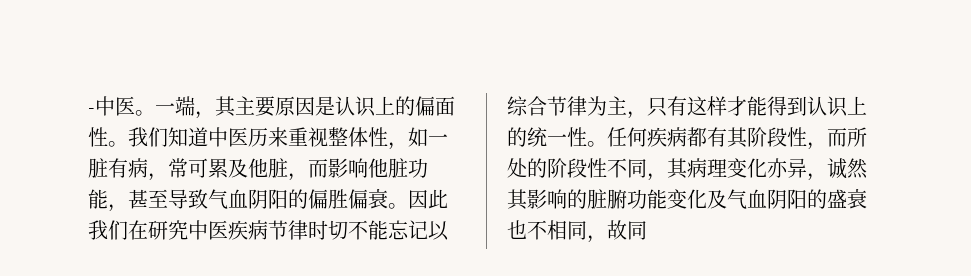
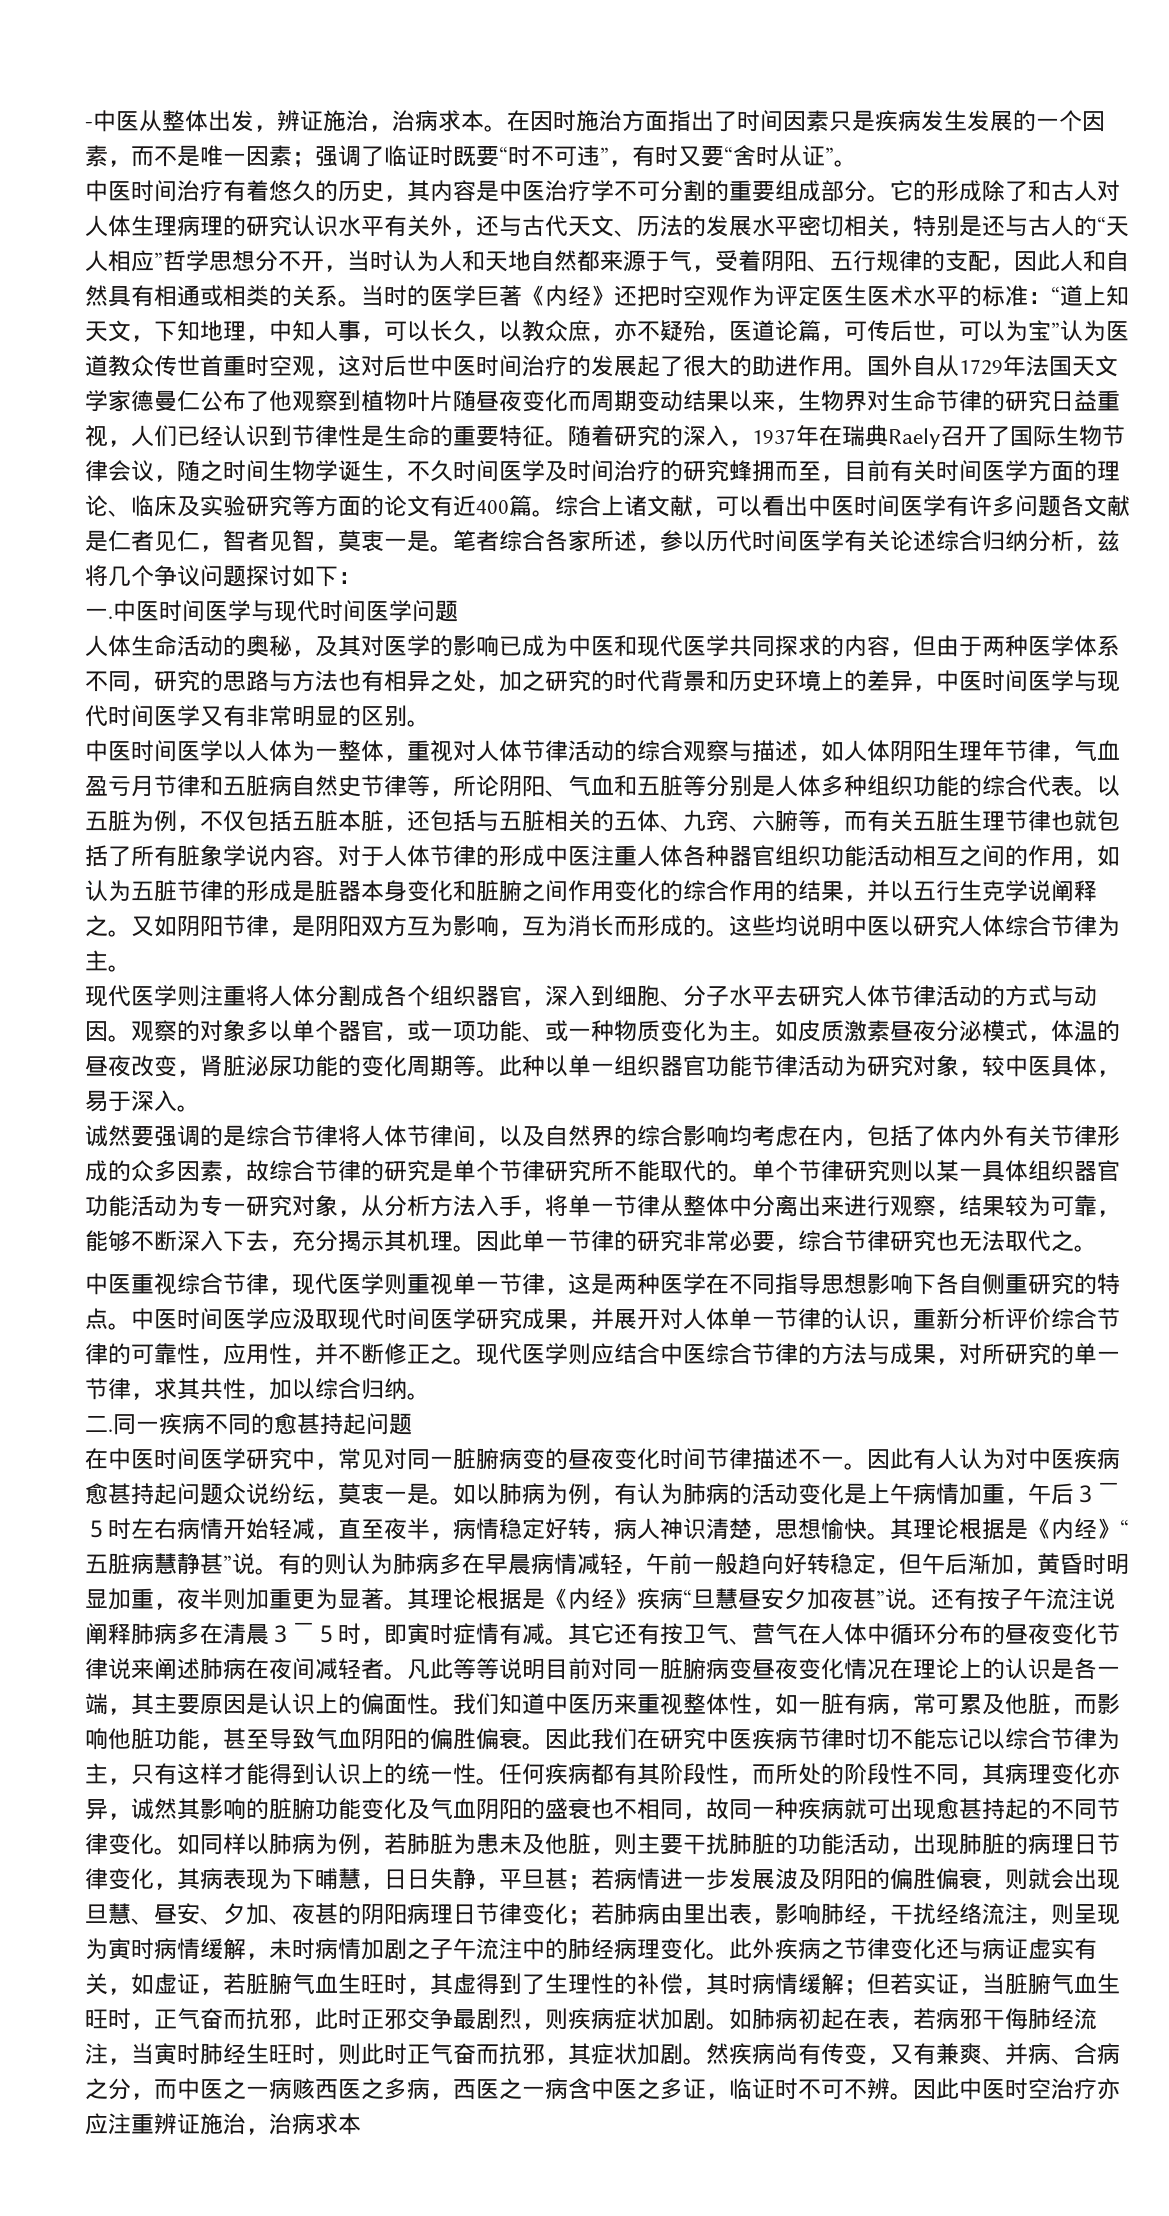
- -中医。一端，其主要原因是认识上的偏面性。
+ -中医从整体出发，辨证施治，治病求本。在因时施治方面指出了时间因素只是疾病发生发展的一个因素，而不是唯一因素；强调了临证时既要“时不可违”，有时又要“舍时从证”。
+ 中医时间治疗有着悠久的历史，其内容是中医治疗学不可分割的重要组成部分。它的形成除了和古人对人体生理病理的研究认识水平有关外，还与古代天文、历法的发展水平密切相关，特别是还与古人的“天人相应”哲学思想分不开，当时认为人和天地自然都来源于气，受着阴阳、五行规律的支配，因此人和自然具有相通或相类的关系。当时的医学巨著《内经》还把时空观作为评定医生医术水平的标准：“道上知天文，下知地理，中知人事，可以长久，以教众庶，亦不疑殆，医道论篇，可传后世，可以为宝”认为医道教众传世首重时空观，这对后世中医时间治疗的发展起了很大的助进作用。国外自从1729年法国天文学家德曼仁公布了他观察到植物叶片随昼夜变化而周期变动结果以来，生物界对生命节律的研究日益重视，人们已经认识到节律性是生命的重要特征。随着研究的深入，1937年在瑞典Raely召开了国际生物节律会议，随之时间生物学诞生，不久时间医学及时间治疗的研究蜂拥而至，目前有关时间医学方面的理论、临床及实验研究等方面的论文有近400篇。综合上诸文献，可以看出中医时间医学有许多问题各文献是仁者见仁，智者见智，莫衷一是。笔者综合各家所述，参以历代时间医学有关论述综合归纳分析，兹将几个争议问题探讨如下：
+ 一.中医时间医学与现代时间医学问题
+ 人体生命活动的奥秘，及其对医学的影响已成为中医和现代医学共同探求的内容，但由于两种医学体系不同，研究的思路与方法也有相异之处，加之研究的时代背景和历史环境上的差异，中医时间医学与现代时间医学又有非常明显的区别。
+ 中医时间医学以人体为一整体，重视对人体节律活动的综合观察与描述，如人体阴阳生理年节律，气血盈亏月节律和五脏病自然史节律等，所论阴阳、气血和五脏等分别是人体多种组织功能的综合代表。以五脏为例，不仅包括五脏本脏，还包括与五脏相关的五体、九窍、六腑等，而有关五脏生理节律也就包括了所有脏象学说内容。对于人体节律的形成中医注重人体各种器官组织功能活动相互之间的作用，如认为五脏节律的形成是脏器本身变化和脏腑之间作用变化的综合作用的结果，并以五行生克学说阐释之。又如阴阳节律，是阴阳双方互为影响，互为消长而形成的。这些均说明中医以研究人体综合节律为主。
+ 现代医学则注重将人体分割成各个组织器官，深入到细胞、分子水平去研究人体节律活动的方式与动因。观察的对象多以单个器官，或一项功能、或一种物质变化为主。如皮质激素昼夜分泌模式，体温的昼夜改变，肾脏泌尿功能的变化周期等。此种以单一组织器官功能节律活动为研究对象，较中医具体，易于深入。
+ 诚然要强调的是综合节律将人体节律间，以及自然界的综合影响均考虑在内，包括了体内外有关节律形成的众多因素，故综合节律的研究是单个节律研究所不能取代的。单个节律研究则以某一具体组织器官功能活动为专一研究对象，从分析方法入手，将单一节律从整体中分离出来进行观察，结果较为可靠，能够不断深入下去，充分揭示其机理。因此单一节律的研究非常必要，综合节律研究也无法取代之。
+ 中医重视综合节律，现代医学则重视单一节律，这是两种医学在不同指导思想影响下各自侧重研究的特点。中医时间医学应汲取现代时间医学研究成果，并展开对人体单一节律的认识，重新分析评价综合节律的可靠性，应用性，并不断修正之。现代医学则应结合中医综合节律的方法与成果，对所研究的单一节律，求其共性，加以综合归纳。
+ 二.同一疾病不同的愈甚持起问题
+ 在中医时间医学研究中，常见对同一脏腑病变的昼夜变化时间节律描述不一。因此有人认为对中医疾病愈甚持起问题众说纷纭，莫衷一是。如以肺病为例，有认为肺病的活动变化是上午病情加重，午后３￣５时左右病情开始轻减，直至夜半，病情稳定好转，病人神识清楚，思想愉快。其理论根据是《内经》“五脏病慧静甚”说。有的则认为肺病多在早晨病情减轻，午前一般趋向好转稳定，但午后渐加，黄昏时明显加重，夜半则加重更为显著。其理论根据是《内经》疾病“旦慧昼安夕加夜甚”说。还有按子午流注说阐释肺病多在清晨３￣５时，即寅时症情有减。其它还有按卫气、营气在人体中循环分布的昼夜变化节律说来阐述肺病在夜间减轻者。凡此等等说明目前对同一脏腑病变昼夜变化情况在理论上的认识是各一端，其主要原因是认识上的偏面性。
- 任何疾病都有其阶段性，而所处的阶段性不同，其病理变化亦异，诚然其影响的脏腑功能变化及气血阴阳的盛衰也不相同，故同
+ 任何疾病都有其阶段性，而所处的阶段性不同，其病理变化亦异，诚然其影响的脏腑功能变化及气血阴阳的盛衰也不相同，故同一种疾病就可出现愈甚持起的不同节律变化。如同样以肺病为例，若肺脏为患未及他脏，则主要干扰肺脏的功能活动，出现肺脏的病理日节律变化，其病表现为下晡慧，日日失静，平旦甚；若病情进一步发展波及阴阳的偏胜偏衰，则就会出现旦慧、昼安、夕加、夜甚的阴阳病理日节律变化；若肺病由里出表，影响肺经，干扰经络流注，则呈现为寅时病情缓解，未时病情加剧之子午流注中的肺经病理变化。此外疾病之节律变化还与病证虚实有关，如虚证，若脏腑气血生旺时，其虚得到了生理性的补偿，其时病情缓解；但若实证，当脏腑气血生旺时，正气奋而抗邪，此时正邪交争最剧烈，则疾病症状加剧。如肺病初起在表，若病邪干侮肺经流注，当寅时肺经生旺时，则此时正气奋而抗邪，其症状加剧。然疾病尚有传变，又有兼爽、并病、合病之分，而中医之一病赅西医之多病，西医之一病含中医之多证，临证时不可不辨。因此中医时空治疗亦应注重辨证施治，治病求本

